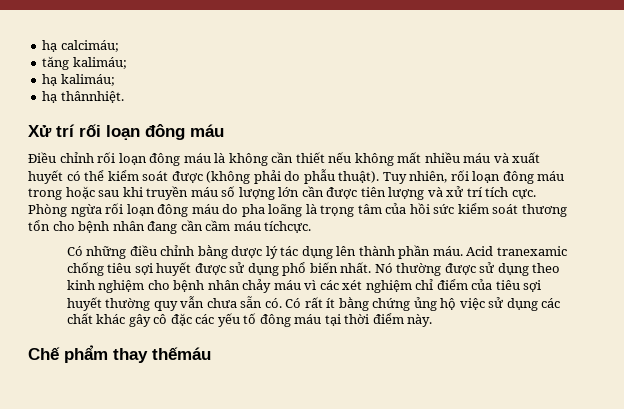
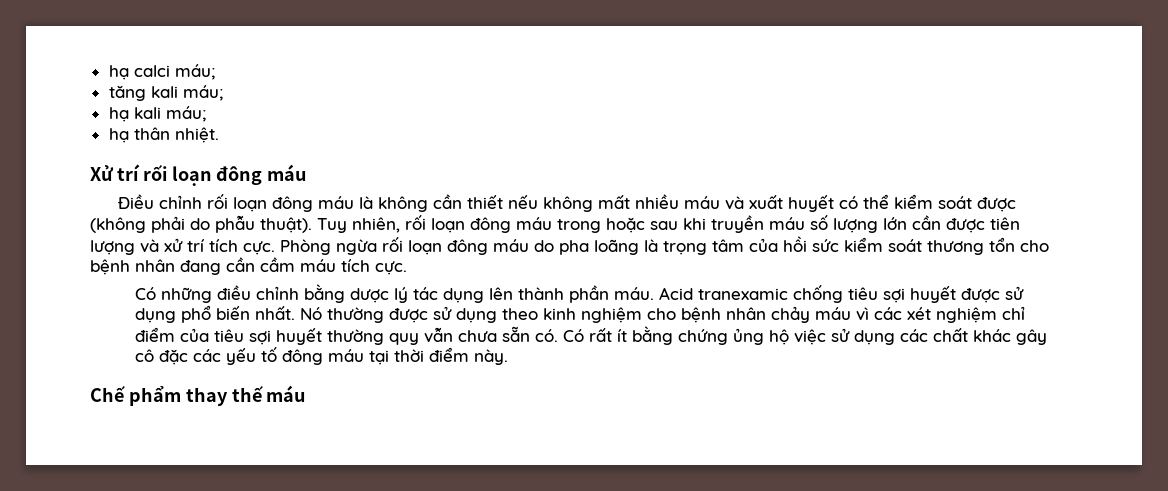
- hạ calcimáu;
+ hạ calci máu;
- tăng kalimáu;
- hạ kalimáu;
- hạ thânnhiệt.
+ tăng kali máu;
+ hạ kali máu;
+ hạ thân nhiệt.
- Phòng ngừa rối loạn đông máu do pha loãng là trọng tâm của hồi sức kiểm soát thương tổn cho bệnh nhân đang cần cầm máu tíchcực.
+ Phòng ngừa rối loạn đông máu do pha loãng là trọng tâm của hồi sức kiểm soát thương tổn cho bệnh nhân đang cần cầm máu tích cực.
- Chế phẩm thay thếmáu
+ Chế phẩm thay thế máu

